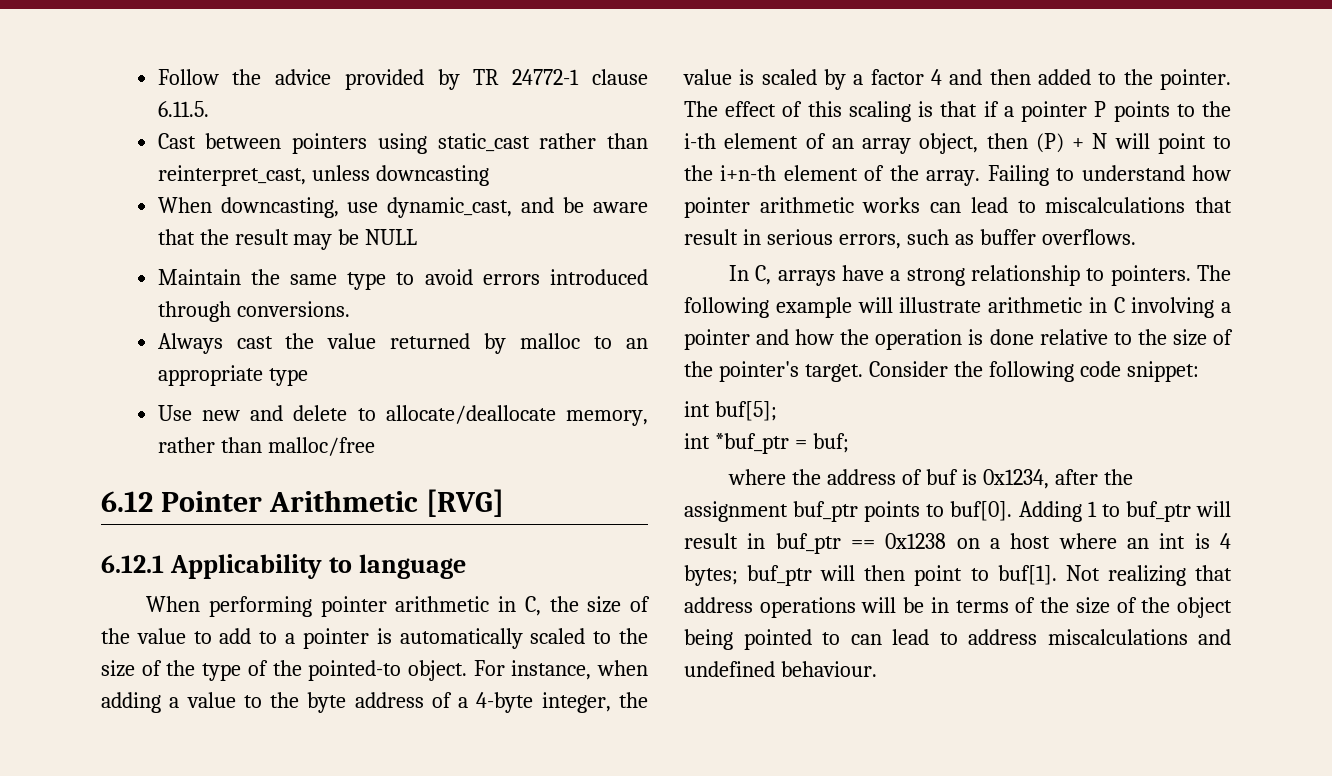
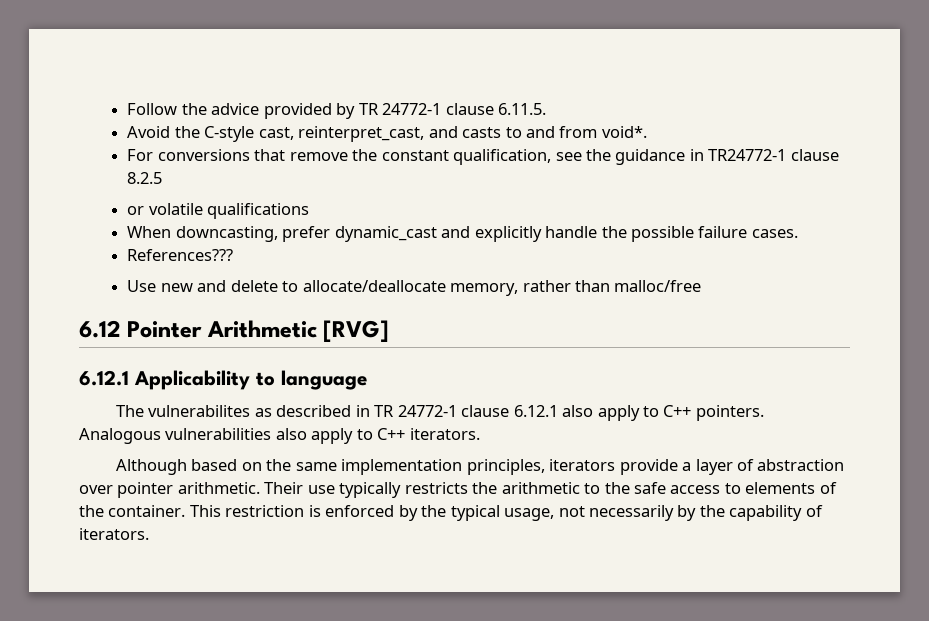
- Cast between pointers using static_cast rather than reinterpret_cast, unless downcasting
- When downcasting, use dynamic_cast, and be aware that the result may be NULL
- Maintain the same type to avoid errors introduced through conversions.
- Always cast the value returned by malloc to an appropriate type
+ Avoid the C-style cast, reinterpret_cast, and casts to and from void*.
+ For conversions that remove the constant qualification, see the guidance in TR24772-1 clause 8.2.5
+ or volatile qualifications
+ When downcasting, prefer dynamic_cast and explicitly handle the possible failure cases.
+ References???
- When performing pointer arithmetic in C, the size of the value to add to a pointer is automatically scaled to the size of the type of the pointed-to object. For instance, when adding a value to the byte address of a 4-byte integer, the value is scaled by a factor 4 and then added to the pointer. The effect of this scaling is that if a pointer P points to the i-th element of an array object, then (P) + N will point to the i+n-th element of the array. Failing to understand how pointer arithmetic works can lead to miscalculations that result in serious errors, such as buffer overflows.
- In C, arrays have a strong relationship to pointers. The following example will illustrate arithmetic in C involving a pointer and how the operation is done relative to the size of the pointer's target. Consider the following code snippet:
- int buf[5];
- int *buf_ptr = buf;
- where the address of buf is 0x1234, after the assignment buf_ptr points to buf[0]. Adding 1 to buf_ptr will result in buf_ptr == 0x1238 on a host where an int is 4 bytes; buf_ptr will then point to buf[1]. Not realizing that address operations will be in terms of the size of the object being pointed to can lead to address miscalculations and undefined behaviour.
+ The vulnerabilites as described in TR 24772-1 clause 6.12.1 also apply to C++ pointers. Analogous vulnerabilities also apply to C++ iterators.
+ Although based on the same implementation principles, iterators provide a layer of abstraction over pointer arithmetic. Their use typically restricts the arithmetic to the safe access to elements of the container. This restriction is enforced by the typical usage, not necessarily by the capability of iterators.

